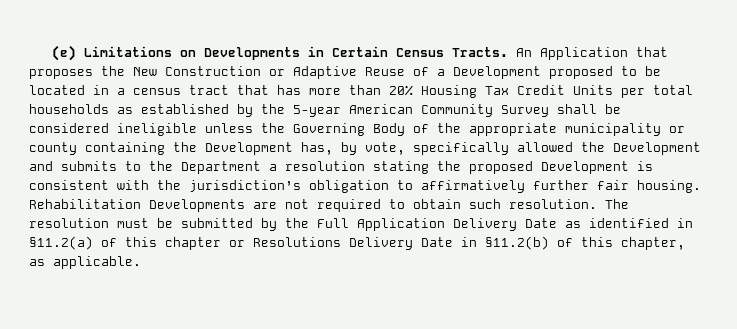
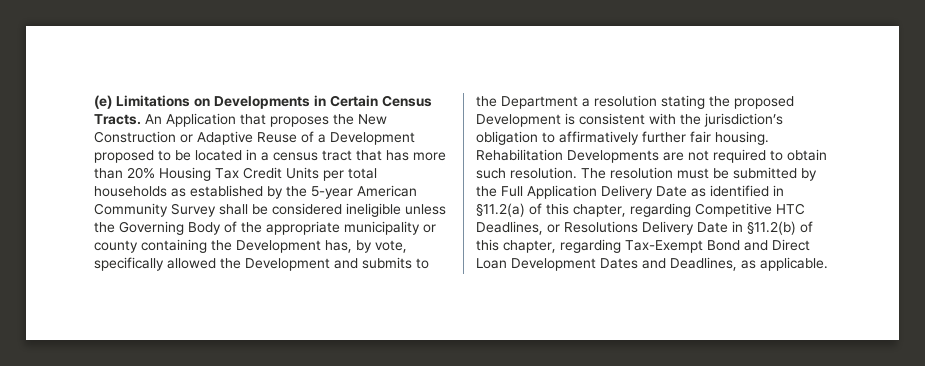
- The resolution must be submitted by the Full Application Delivery Date as identified in §11.2(a) of this chapter or Resolutions Delivery Date in §11.2(b) of this chapter, as applicable.
+ The resolution must be submitted by the Full Application Delivery Date as identified in §11.2(a) of this chapter, regarding Competitive HTC Deadlines, or Resolutions Delivery Date in §11.2(b) of this chapter, regarding Tax-Exempt Bond and Direct Loan Development Dates and Deadlines, as applicable.

